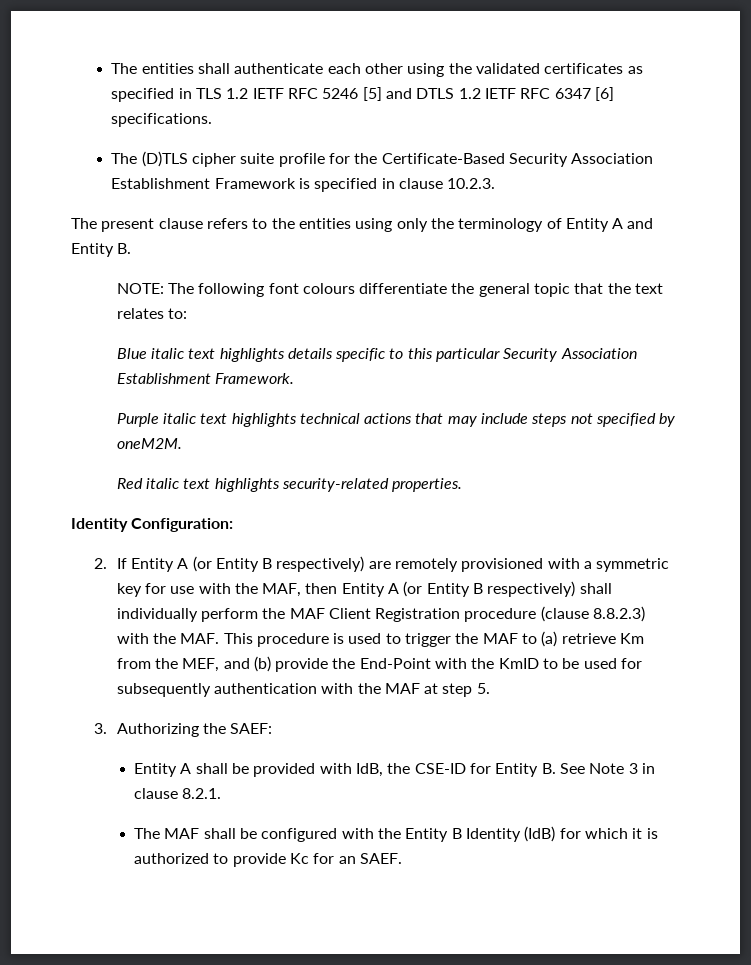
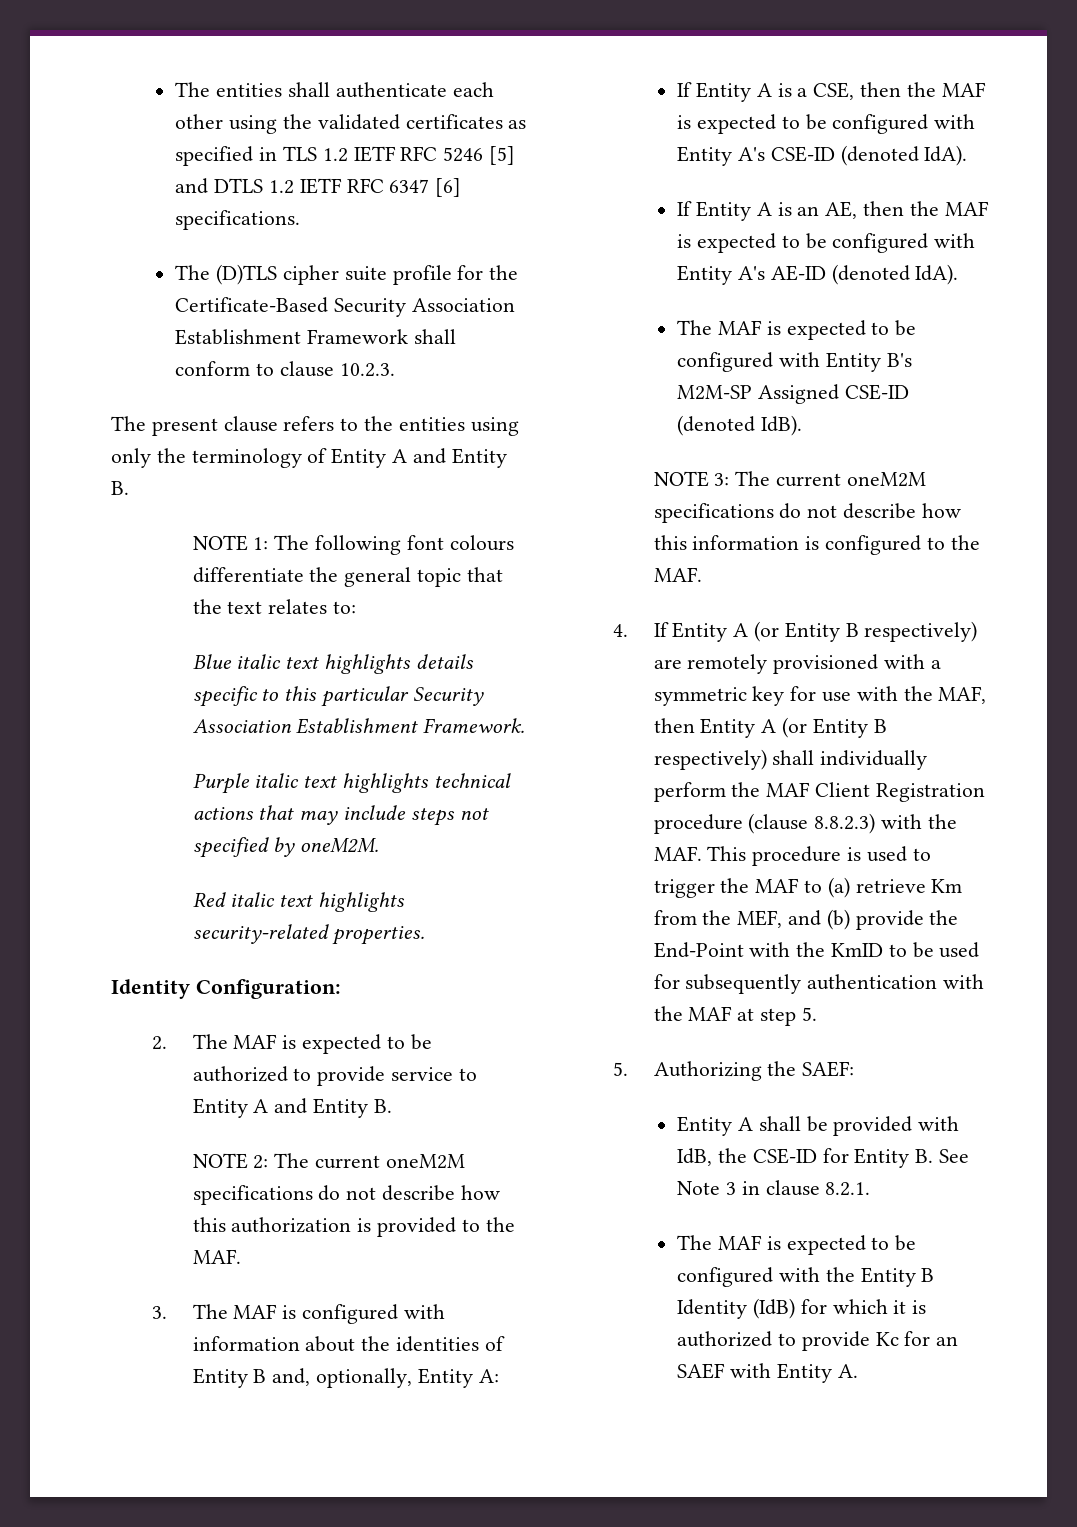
- The (D)TLS cipher suite profile for the Certificate-Based Security Association Establishment Framework is specified in clause 10.2.3.
+ The (D)TLS cipher suite profile for the Certificate-Based Security Association Establishment Framework shall conform to clause 10.2.3.
- NOTE: The following font colours differentiate the general topic that the text relates to:
+ NOTE 1: The following font colours differentiate the general topic that the text relates to:
- 2. If Entity A (or Entity B respectively) are remotely provisioned with a symmetric key for use with the MAF, then Entity A (or Entity B respectively) shall individually perform the MAF Client Registration procedure (clause 8.8.2.3) with the MAF. This procedure is used to trigger the MAF to (a) retrieve Km from the MEF, and (b) provide the End-Point with the KmID to be used for subsequently authentication with the MAF at step 5.
+ 2. The MAF is expected to be authorized to provide service to Entity A and Entity B.
+ NOTE 2: The current oneM2M specifications do not describe how this authorization is provided to the MAF.
+ 3. The MAF is configured with information about the identities of Entity B and, optionally, Entity A:
+ If Entity A is a CSE, then the MAF is expected to be configured with Entity A's CSE-ID (denoted IdA).
+ If Entity A is an AE, then the MAF is expected to be configured with Entity A's AE-ID (denoted IdA).
+ The MAF is expected to be configured with Entity B's M2M-SP Assigned CSE-ID (denoted IdB).
+ NOTE 3: The current oneM2M specifications do not describe how this information is configured to the MAF.
+ 4. If Entity A (or Entity B respectively) are remotely provisioned with a symmetric key for use with the MAF, then Entity A (or Entity B respectively) shall individually perform the MAF Client Registration procedure (clause 8.8.2.3) with the MAF. This procedure is used to trigger the MAF to (a) retrieve Km from the MEF, and (b) provide the End-Point with the KmID to be used for subsequently authentication with the MAF at step 5.
- 3. Authorizing the SAEF:
+ 5. Authorizing the SAEF:
- The MAF shall be configured with the Entity B Identity (IdB) for which it is authorized to provide Kc for an SAEF.
+ The MAF is expected to be configured with the Entity B Identity (IdB) for which it is authorized to provide Kc for an SAEF with Entity A.

